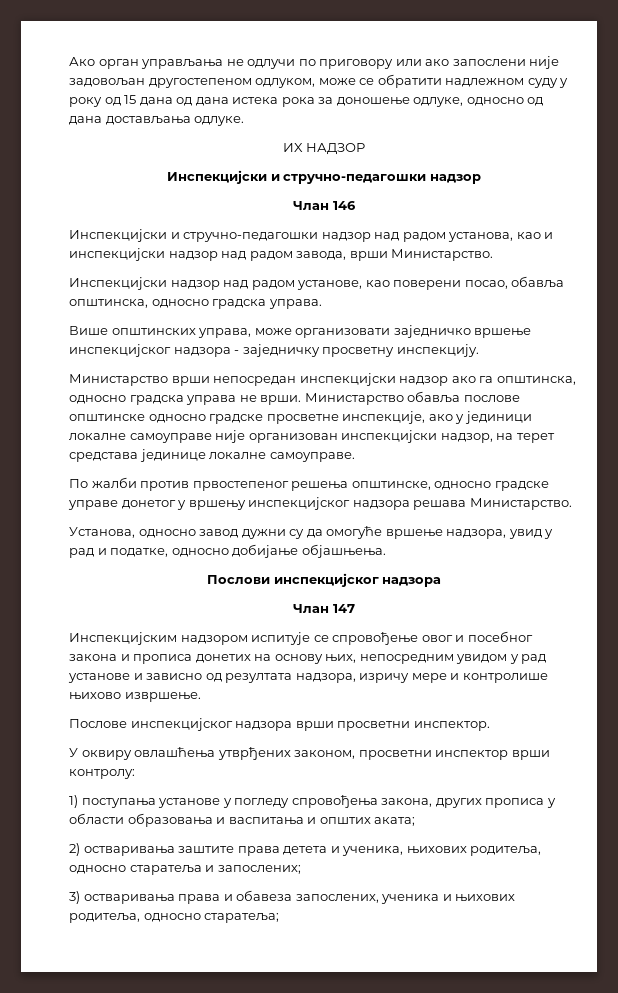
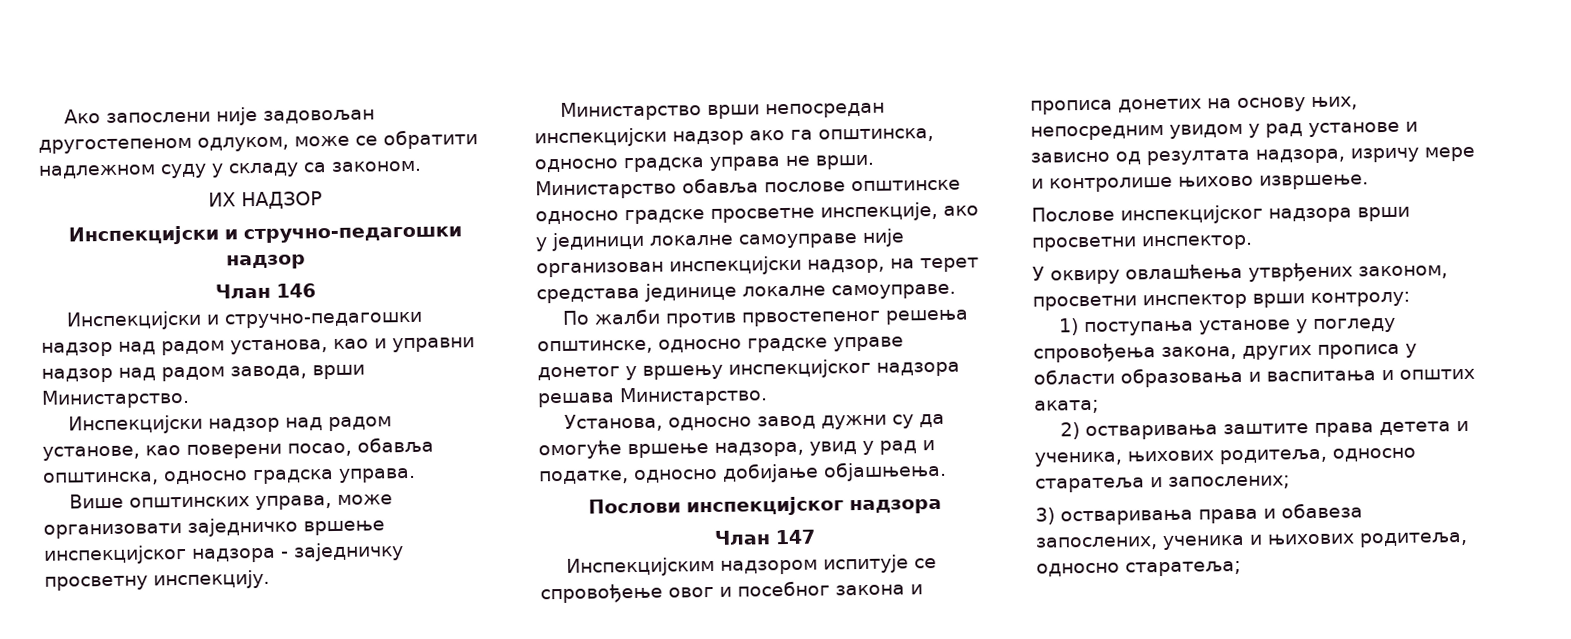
- Ако орган управљања не одлучи по приговору или ако запослени није задовољан другостепеном одлуком, може се обратити надлежном суду у року од 15 дана од дана истека рока за доношење одлуке, односно од дана достављања одлуке.
+ Ако запослени није задовољан другостепеном одлуком, може се обратити надлежном суду у складу са законом.
- Инспекцијски и стручно-педагошки надзор над радом установа, као и инспекцијски надзор над радом завода, врши Министарство.
+ Инспекцијски и стручно-педагошки надзор над радом установа, као и управни надзор над радом завода, врши Министарство.

